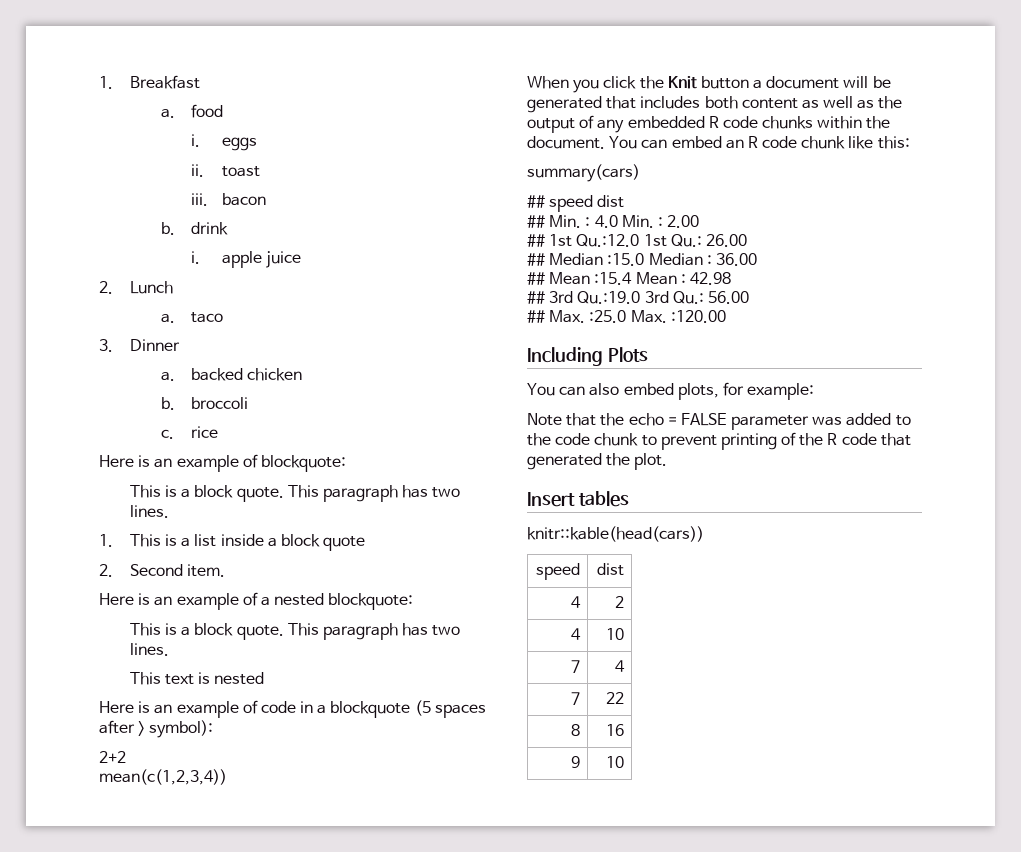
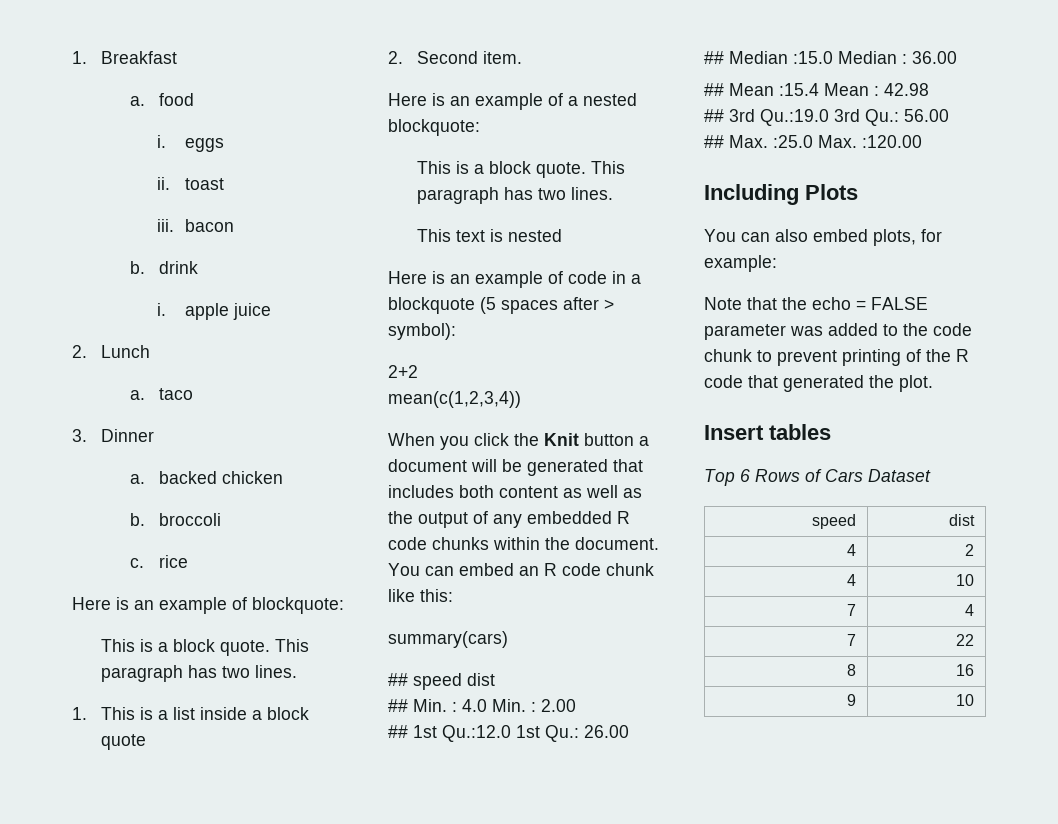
- knitr::kable(head(cars))
+ Top 6 Rows of Cars Dataset

